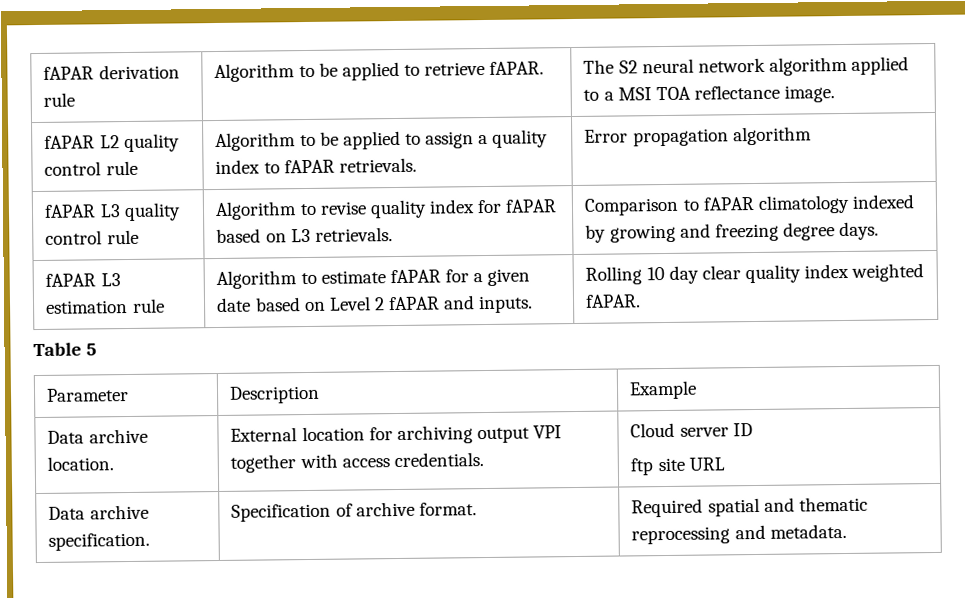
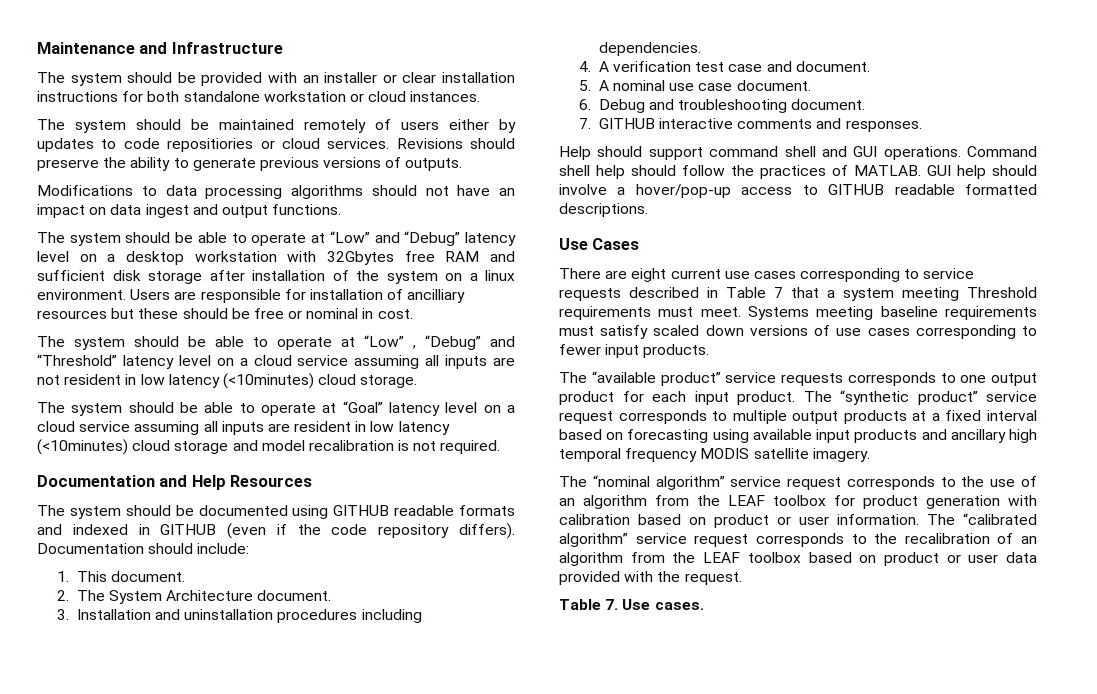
- fAPAR derivation rule | Algorithm to be applied to retrieve fAPAR. | The S2 neural network algorithm applied to a MSI TOA reflectance image.
- fAPAR L2 quality control rule | Algorithm to be applied to assign a quality index to fAPAR retrievals. | Error propagation algorithm
- fAPAR L3 quality control rule | Algorithm to revise quality index for fAPAR based on L3 retrievals. | Comparison to fAPAR climatology indexed by growing and freezing degree days.
- fAPAR L3 estimation rule | Algorithm to estimate fAPAR for a given date based on Level 2 fAPAR and inputs. | Rolling 10 day clear quality index weighted fAPAR.
- Table 5
- Parameter | Description | Example
- Data archive location. | External location for archiving output VPI together with access credentials. | Cloud server ID
- ftp site URL
- Data archive specification. | Specification of archive format. | Required spatial and thematic reprocessing and metadata.
+ Maintenance and Infrastructure
+ The system should be provided with an installer or clear installation instructions for both standalone workstation or cloud instances.
+ The system should be maintained remotely of users either by updates to code repositiories or cloud services. Revisions should preserve the ability to generate previous versions of outputs.
+ Modifications to data processing algorithms should not have an impact on data ingest and output functions.
+ The system should be able to operate at “Low” and “Debug” latency level on a desktop workstation with 32Gbytes free RAM and sufficient disk storage after installation of the system on a linux environment. Users are responsible for installation of ancilliary resources but these should be free or nominal in cost.
+ The system should be able to operate at “Low” , “Debug” and “Threshold” latency level on a cloud service assuming all inputs are not resident in low latency (<10minutes) cloud storage.
+ The system should be able to operate at “Goal” latency level on a cloud service assuming all inputs are resident in low latency (<10minutes) cloud storage and model recalibration is not required.
+ Documentation and Help Resources
+ The system should be documented using GITHUB readable formats and indexed in GITHUB (even if the code repository differs). Documentation should include:
+ 1. This document.
+ 2. The System Architecture document.
+ 3. Installation and uninstallation procedures including dependencies.
+ 4. A verification test case and document.
+ 5. A nominal use case document.
+ 6. Debug and troubleshooting document.
+ 7. GITHUB interactive comments and responses.
+ Help should support command shell and GUI operations. Command shell help should follow the practices of MATLAB. GUI help should involve a hover/pop-up access to GITHUB readable formatted descriptions.
+ Use Cases
+ There are eight current use cases corresponding to service requests described in Table 7 that a system meeting Threshold requirements must meet. Systems meeting baseline requirements must satisfy scaled down versions of use cases corresponding to fewer input products.
+ The “available product” service requests corresponds to one output product for each input product. The “synthetic product” service request corresponds to multiple output products at a fixed interval based on forecasting using available input products and ancillary high temporal frequency MODIS satellite imagery.
+ The “nominal algorithm” service request corresponds to the use of an algorithm from the LEAF toolbox for product generation with calibration based on product or user information. The “calibrated algorithm” service request corresponds to the recalibration of an algorithm from the LEAF toolbox based on product or user data provided with the request.
+ Table 7. Use cases.

